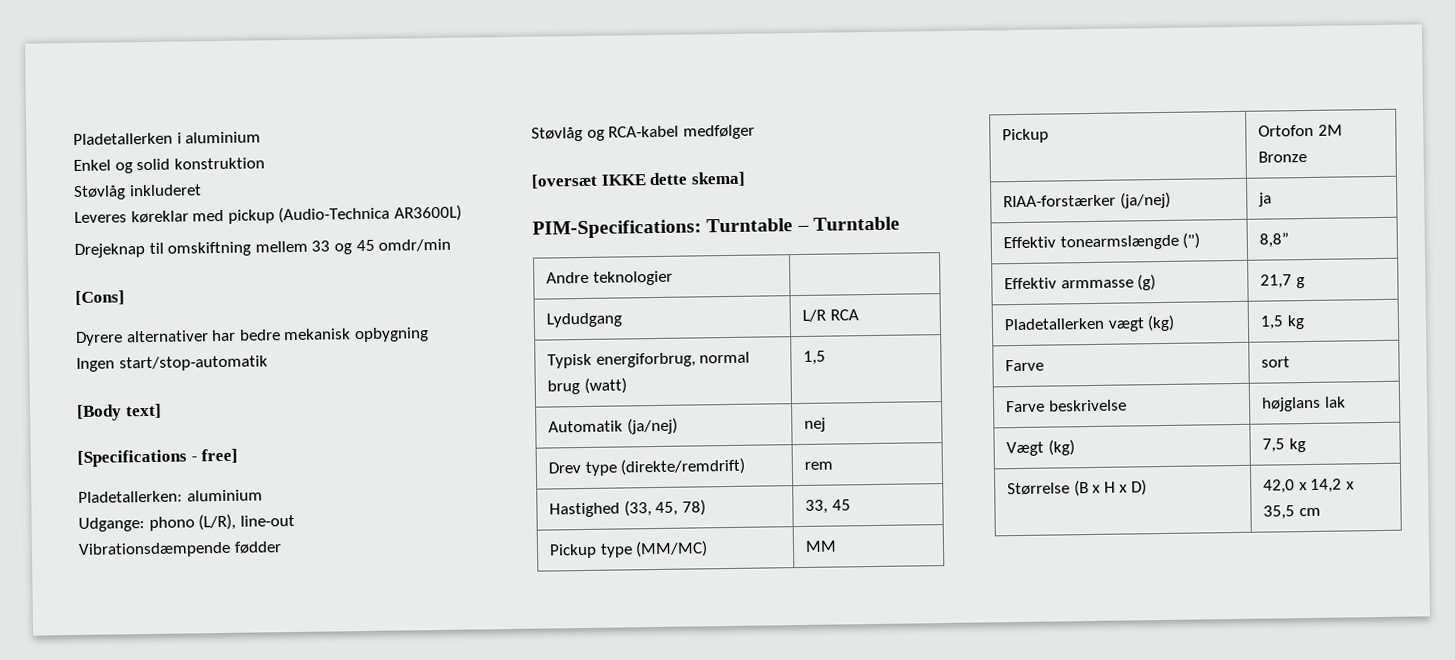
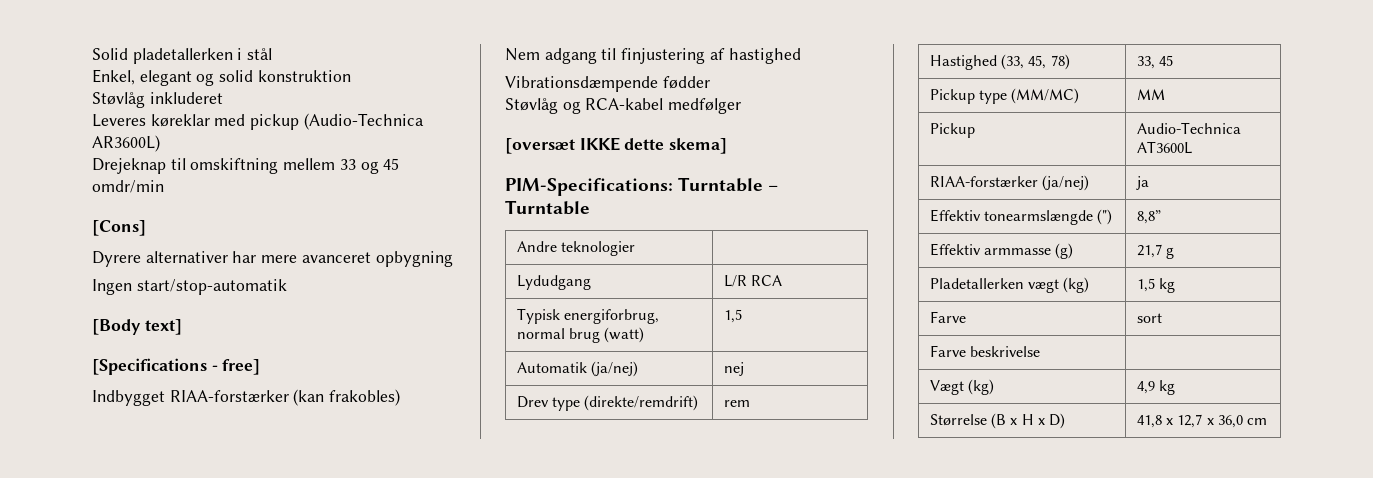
- Pladetallerken i aluminium
- Enkel og solid konstruktion
+ Solid pladetallerken i stål
+ Enkel, elegant og solid konstruktion
- Dyrere alternativer har bedre mekanisk opbygning
+ Dyrere alternativer har mere avanceret opbygning
- Pladetallerken: aluminium
- Udgange: phono (L/R), line-out
+ Indbygget RIAA-forstærker (kan frakobles)
+ Nem adgang til finjustering af hastighed
- Pickup | Ortofon 2M Bronze
+ Pickup | Audio-Technica AT3600L
- Farve beskrivelse | højglans lak
+ Farve beskrivelse |
- Vægt (kg) | 7,5 kg
+ Vægt (kg) | 4,9 kg
- Størrelse (B x H x D) | 42,0 x 14,2 x 35,5 cm
+ Størrelse (B x H x D) | 41,8 x 12,7 x 36,0 cm

